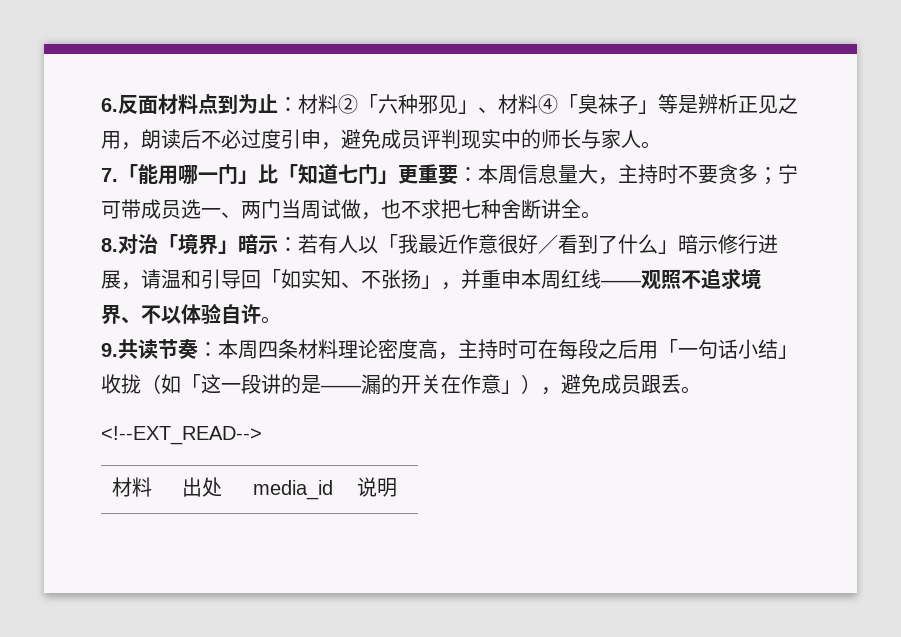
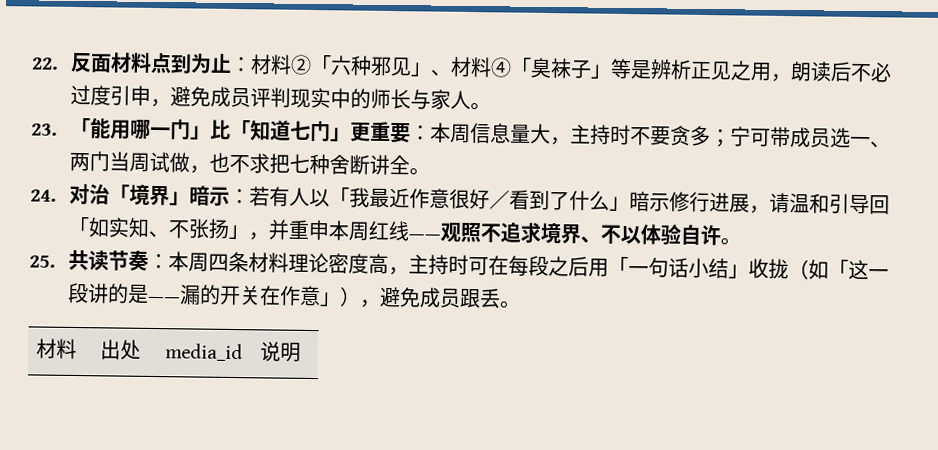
- 6.反面材料点到为止：材料②「六种邪见」、材料④「臭袜子」等是辨析正见之用，朗读后不必过度引申，避免成员评判现实中的师长与家人。
+ 22.反面材料点到为止：材料②「六种邪见」、材料④「臭袜子」等是辨析正见之用，朗读后不必过度引申，避免成员评判现实中的师长与家人。
- 7.「能用哪一门」比「知道七门」更重要：本周信息量大，主持时不要贪多；宁可带成员选一、两门当周试做，也不求把七种舍断讲全。
+ 23.「能用哪一门」比「知道七门」更重要：本周信息量大，主持时不要贪多；宁可带成员选一、两门当周试做，也不求把七种舍断讲全。
- 8.对治「境界」暗示：若有人以「我最近作意很好／看到了什么」暗示修行进展，请温和引导回「如实知、不张扬」，并重申本周红线——观照不追求境界、不以体验自许。
+ 24.对治「境界」暗示：若有人以「我最近作意很好／看到了什么」暗示修行进展，请温和引导回「如实知、不张扬」，并重申本周红线——观照不追求境界、不以体验自许。
- 9.共读节奏：本周四条材料理论密度高，主持时可在每段之后用「一句话小结」收拢（如「这一段讲的是——漏的开关在作意」），避免成员跟丢。
+ 25.共读节奏：本周四条材料理论密度高，主持时可在每段之后用「一句话小结」收拢（如「这一段讲的是——漏的开关在作意」），避免成员跟丢。
- <!--EXT_READ-->

